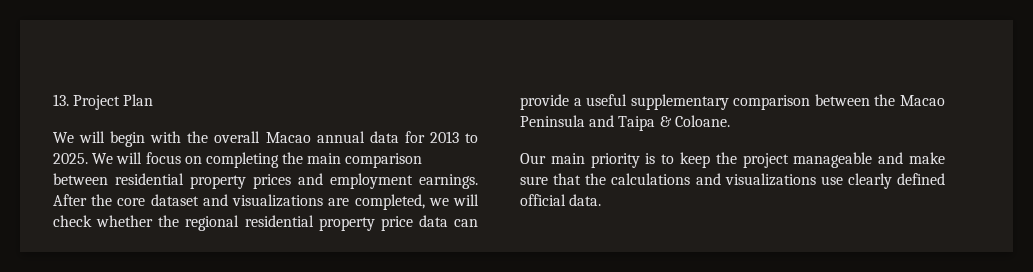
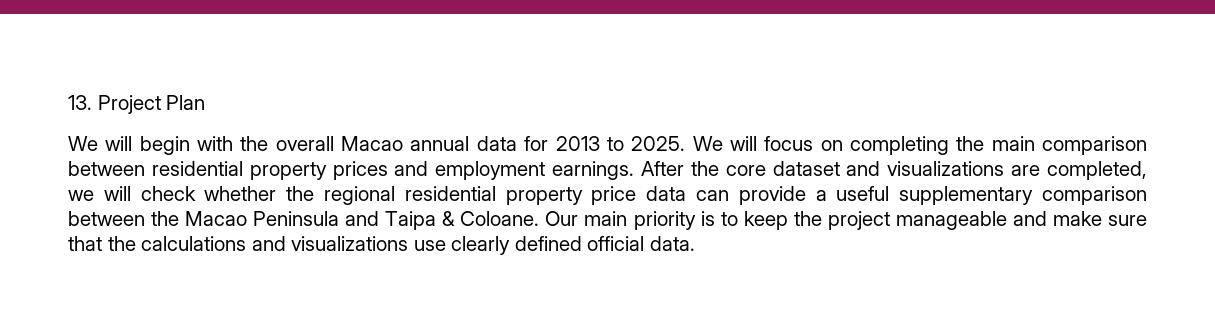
- After the core dataset and visualizations are completed, we will check whether the regional residential property price data can provide a useful supplementary comparison between the Macao Peninsula and Taipa & Coloane.
- Our main priority is to keep the project manageable and make sure that the calculations and visualizations use clearly defined official data.
+ After the core dataset and visualizations are completed, we will check whether the regional residential property price data can provide a useful supplementary comparison between the Macao Peninsula and Taipa & Coloane. Our main priority is to keep the project manageable and make sure that the calculations and visualizations use clearly defined official data.

